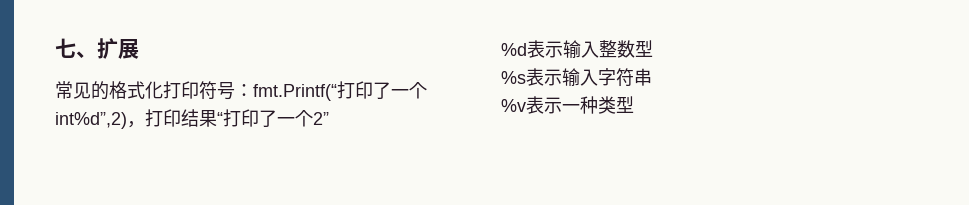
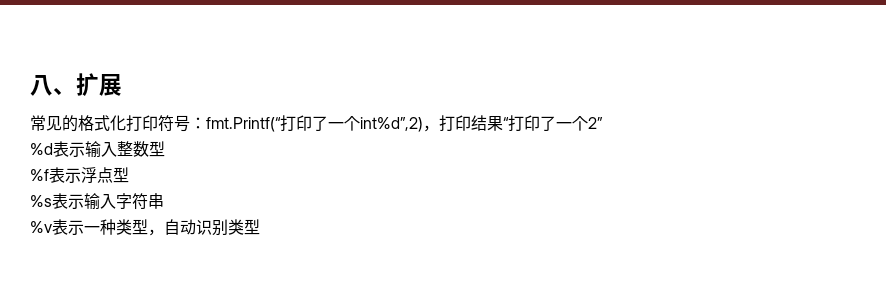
- 七、扩展
+ 八、扩展
+ %f表示浮点型
- %v表示一种类型
+ %v表示一种类型，自动识别类型

